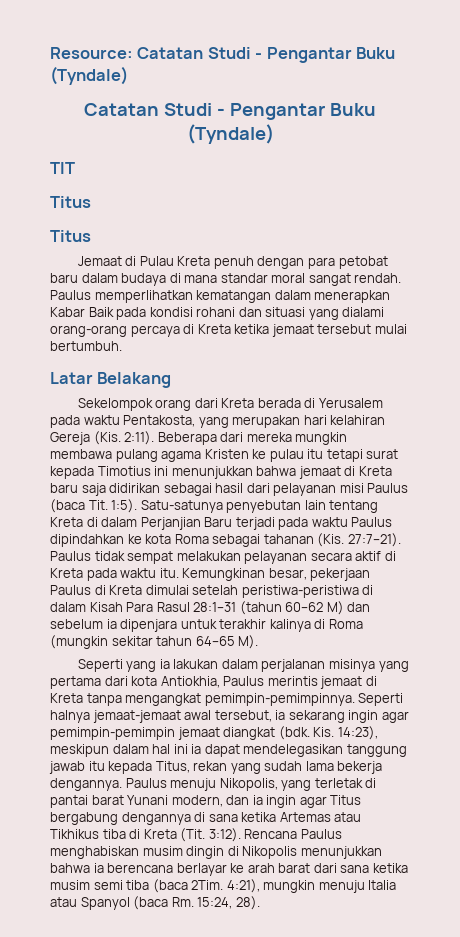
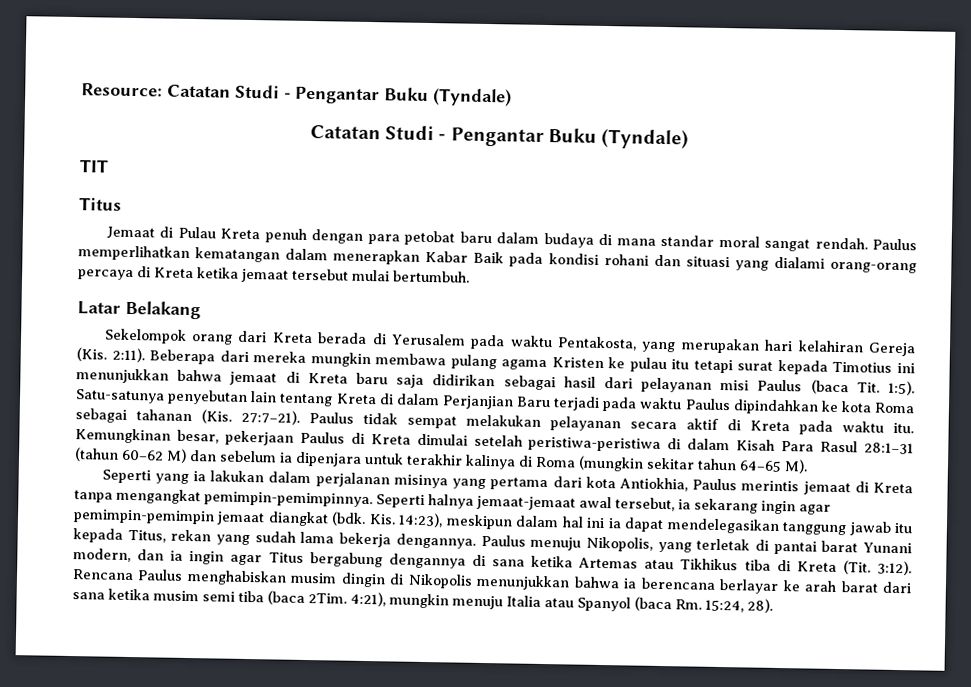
  TIT
- Titus

